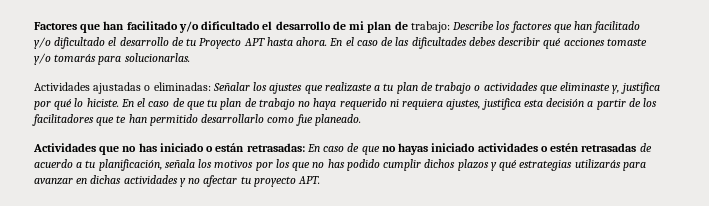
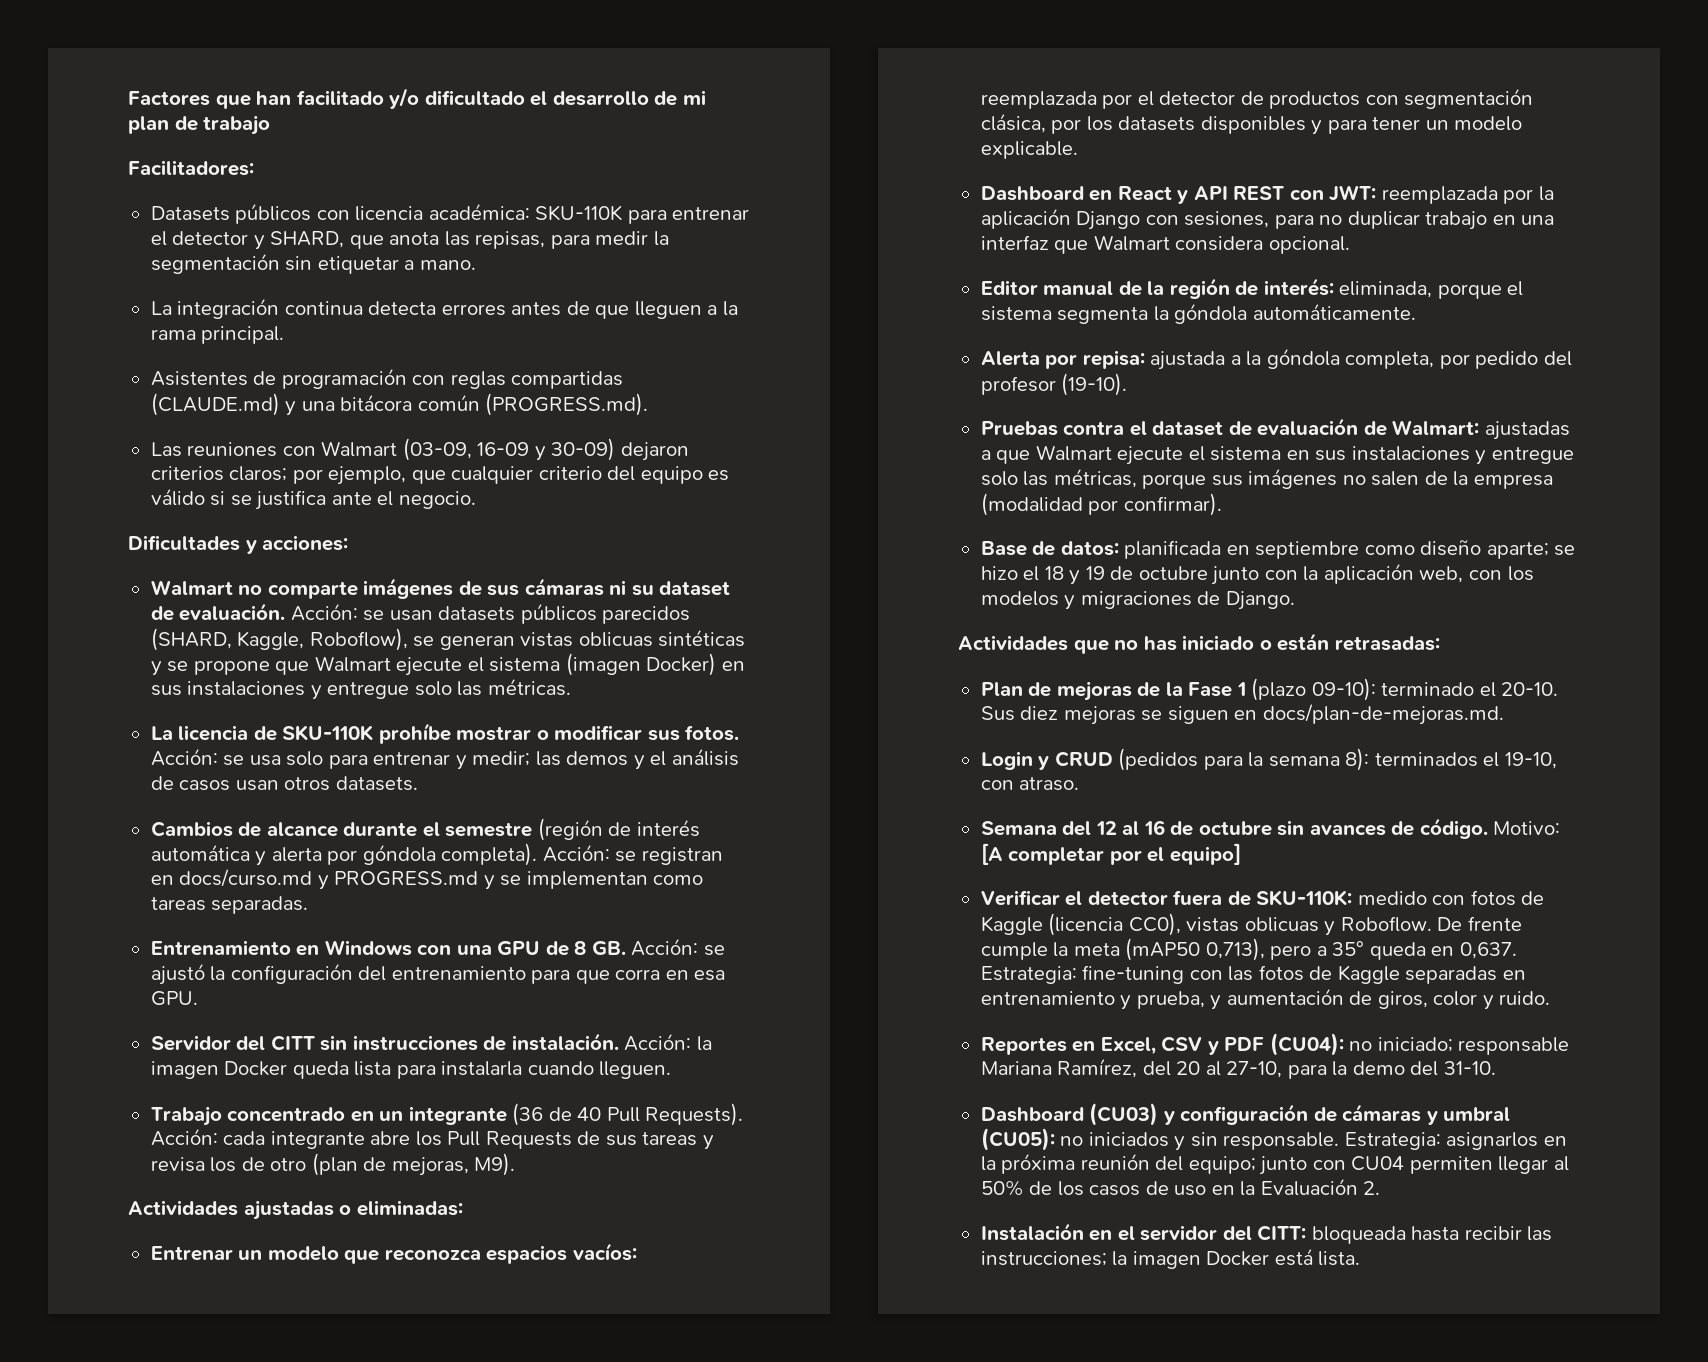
- Factores que han facilitado y/o dificultado el desarrollo de mi plan de trabajo: Describe los factores que han facilitado y/o dificultado el desarrollo de tu Proyecto APT hasta ahora. En el caso de las dificultades debes describir qué acciones tomaste y/o tomarás para solucionarlas.
- Actividades ajustadas o eliminadas: Señalar los ajustes que realizaste a tu plan de trabajo o actividades que eliminaste y, justifica por qué lo hiciste. En el caso de que tu plan de trabajo no haya requerido ni requiera ajustes, justifica esta decisión a partir de los facilitadores que te han permitido desarrollarlo como fue planeado.
+ Factores que han facilitado y/o dificultado el desarrollo de mi plan de trabajo
+ Facilitadores:
+ Datasets públicos con licencia académica: SKU-110K para entrenar el detector y SHARD, que anota las repisas, para medir la segmentación sin etiquetar a mano.
+ La integración continua detecta errores antes de que lleguen a la rama principal.
+ Asistentes de programación con reglas compartidas (CLAUDE.md) y una bitácora común (PROGRESS.md).
+ Las reuniones con Walmart (03-09, 16-09 y 30-09) dejaron criterios claros; por ejemplo, que cualquier criterio del equipo es válido si se justifica ante el negocio.
+ Dificultades y acciones:
+ Walmart no comparte imágenes de sus cámaras ni su dataset de evaluación. Acción: se usan datasets públicos parecidos (SHARD, Kaggle, Roboflow), se generan vistas oblicuas sintéticas y se propone que Walmart ejecute el sistema (imagen Docker) en sus instalaciones y entregue solo las métricas.
+ La licencia de SKU-110K prohíbe mostrar o modificar sus fotos. Acción: se usa solo para entrenar y medir; las demos y el análisis de casos usan otros datasets.
+ Cambios de alcance durante el semestre (región de interés automática y alerta por góndola completa). Acción: se registran en docs/curso.md y PROGRESS.md y se implementan como tareas separadas.
+ Entrenamiento en Windows con una GPU de 8 GB. Acción: se ajustó la configuración del entrenamiento para que corra en esa GPU.
+ Servidor del CITT sin instrucciones de instalación. Acción: la imagen Docker queda lista para instalarla cuando lleguen.
+ Trabajo concentrado en un integrante (36 de 40 Pull Requests). Acción: cada integrante abre los Pull Requests de sus tareas y revisa los de otro (plan de mejoras, M9).
+ Actividades ajustadas o eliminadas:
+ Entrenar un modelo que reconozca espacios vacíos: reemplazada por el detector de productos con segmentación clásica, por los datasets disponibles y para tener un modelo explicable.
+ Dashboard en React y API REST con JWT: reemplazada por la aplicación Django con sesiones, para no duplicar trabajo en una interfaz que Walmart considera opcional.
+ Editor manual de la región de interés: eliminada, porque el sistema segmenta la góndola automáticamente.
+ Alerta por repisa: ajustada a la góndola completa, por pedido del profesor (19-10).
+ Pruebas contra el dataset de evaluación de Walmart: ajustadas a que Walmart ejecute el sistema en sus instalaciones y entregue solo las métricas, porque sus imágenes no salen de la empresa (modalidad por confirmar).
+ Base de datos: planificada en septiembre como diseño aparte; se hizo el 18 y 19 de octubre junto con la aplicación web, con los modelos y migraciones de Django.
- Actividades que no has iniciado o están retrasadas: En caso de que no hayas iniciado actividades o estén retrasadas de acuerdo a tu planificación, señala los motivos por los que no has podido cumplir dichos plazos y qué estrategias utilizarás para avanzar en dichas actividades y no afectar tu proyecto APT.
+ Actividades que no has iniciado o están retrasadas:
+ Plan de mejoras de la Fase 1 (plazo 09-10): terminado el 20-10. Sus diez mejoras se siguen en docs/plan-de-mejoras.md.
+ Login y CRUD (pedidos para la semana 8): terminados el 19-10, con atraso.
+ Semana del 12 al 16 de octubre sin avances de código. Motivo: [A completar por el equipo]
+ Verificar el detector fuera de SKU-110K: medido con fotos de Kaggle (licencia CC0), vistas oblicuas y Roboflow. De frente cumple la meta (mAP50 0,713), pero a 35° queda en 0,637. Estrategia: fine-tuning con las fotos de Kaggle separadas en entrenamiento y prueba, y aumentación de giros, color y ruido.
+ Reportes en Excel, CSV y PDF (CU04): no iniciado; responsable Mariana Ramírez, del 20 al 27-10, para la demo del 31-10.
+ Dashboard (CU03) y configuración de cámaras y umbral (CU05): no iniciados y sin responsable. Estrategia: asignarlos en la próxima reunión del equipo; junto con CU04 permiten llegar al 50% de los casos de uso en la Evaluación 2.
+ Instalación en el servidor del CITT: bloqueada hasta recibir las instrucciones; la imagen Docker está lista.

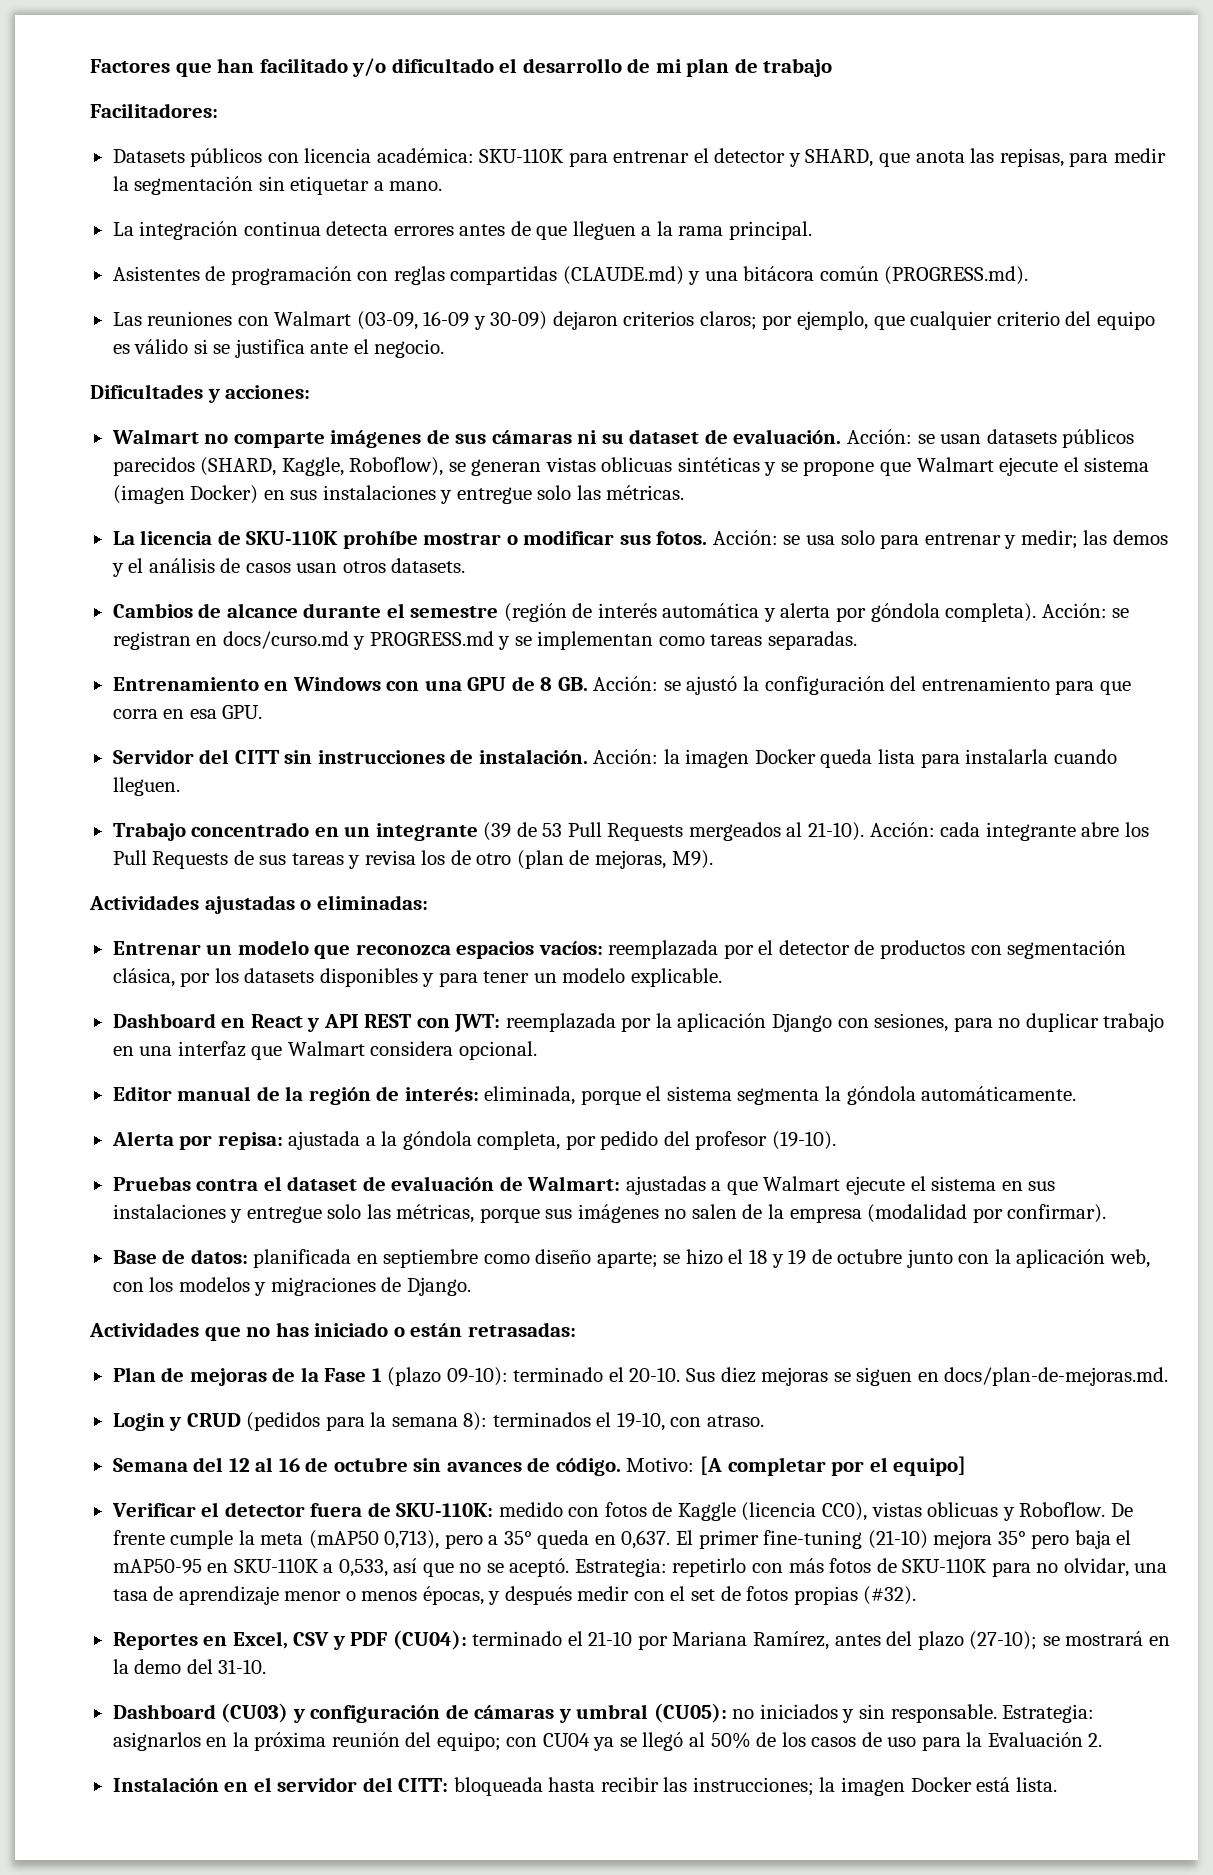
- Trabajo concentrado en un integrante (36 de 40 Pull Requests).
+ Trabajo concentrado en un integrante (39 de 53 Pull Requests mergeados al 21-10).
- Estrategia: fine-tuning con las fotos de Kaggle separadas en entrenamiento y prueba, y aumentación de giros, color y ruido.
+ El primer fine-tuning (21-10) mejora 35° pero baja el mAP50-95 en SKU-110K a 0,533, así que no se aceptó. Estrategia: repetirlo con más fotos de SKU-110K para no olvidar, una tasa de aprendizaje menor o menos épocas, y después medir con el set de fotos propias (#32).
- Reportes en Excel, CSV y PDF (CU04): no iniciado; responsable Mariana Ramírez, del 20 al 27-10, para la demo del 31-10.
+ Reportes en Excel, CSV y PDF (CU04): terminado el 21-10 por Mariana Ramírez, antes del plazo (27-10); se mostrará en la demo del 31-10.
- Estrategia: asignarlos en la próxima reunión del equipo; junto con CU04 permiten llegar al 50% de los casos de uso en la Evaluación 2.
+ Estrategia: asignarlos en la próxima reunión del equipo; con CU04 ya se llegó al 50% de los casos de uso para la Evaluación 2.

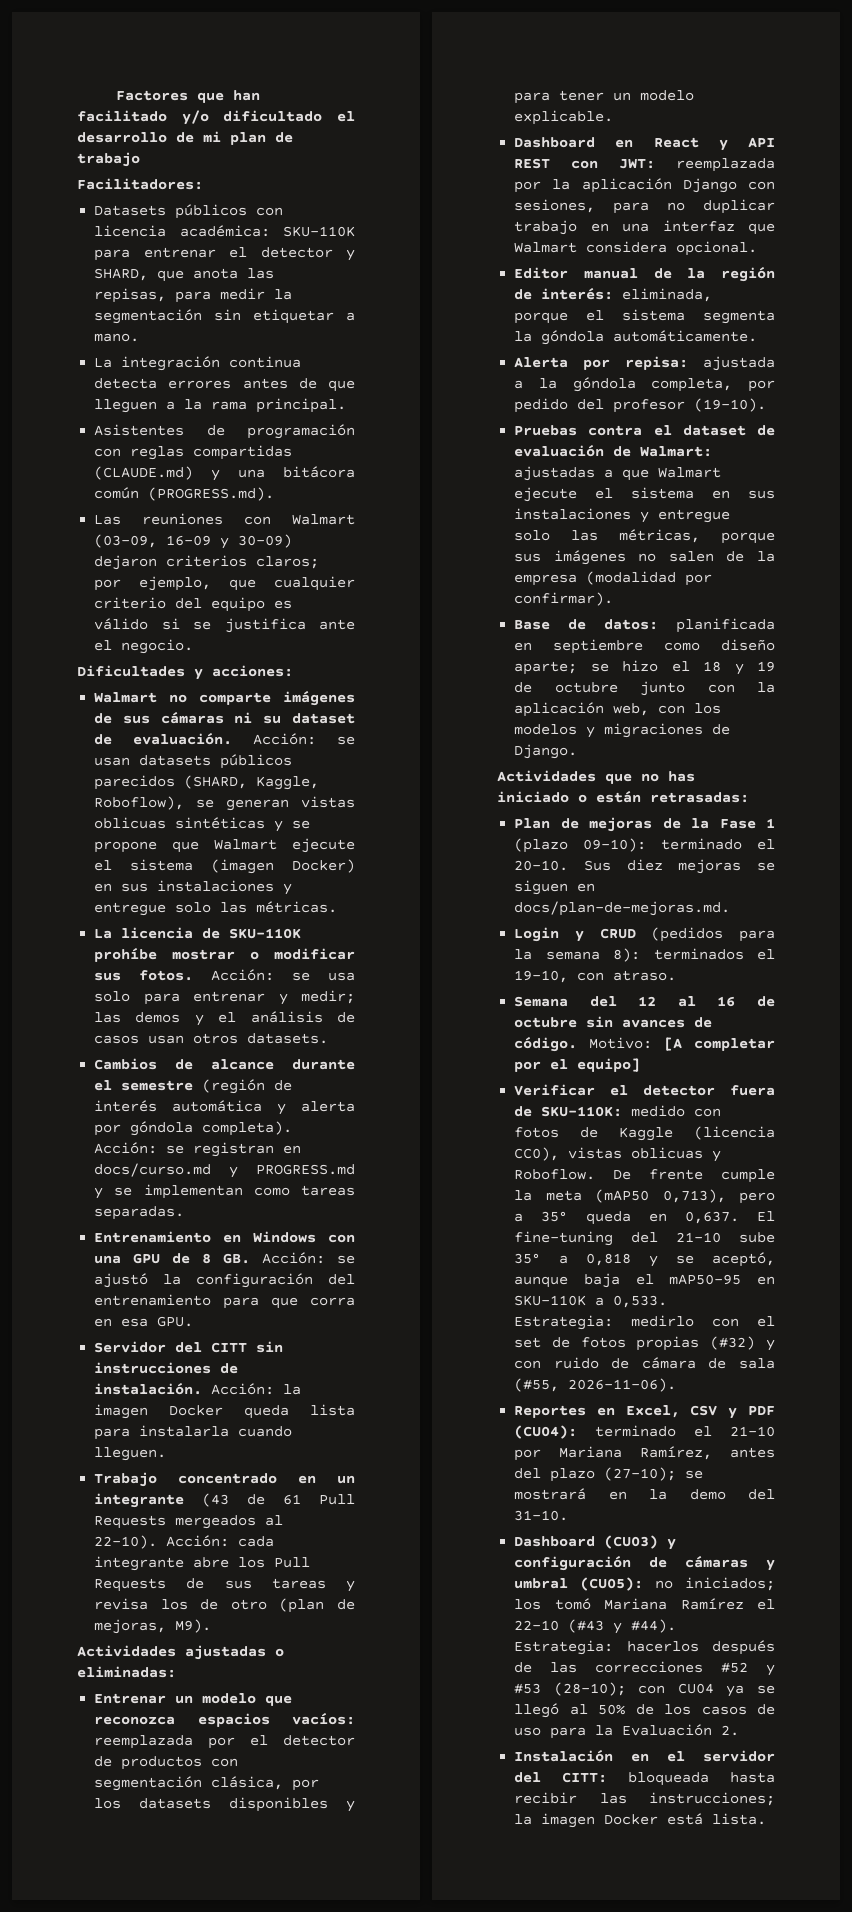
- Trabajo concentrado en un integrante (39 de 53 Pull Requests mergeados al 21-10).
+ Trabajo concentrado en un integrante (43 de 61 Pull Requests mergeados al 22-10).
- El primer fine-tuning (21-10) mejora 35° pero baja el mAP50-95 en SKU-110K a 0,533, así que no se aceptó. Estrategia: repetirlo con más fotos de SKU-110K para no olvidar, una tasa de aprendizaje menor o menos épocas, y después medir con el set de fotos propias (#32).
+ El fine-tuning del 21-10 sube 35° a 0,818 y se aceptó, aunque baja el mAP50-95 en SKU-110K a 0,533. Estrategia: medirlo con el set de fotos propias (#32) y con ruido de cámara de sala (#55, 2026-11-06).
- Dashboard (CU03) y configuración de cámaras y umbral (CU05): no iniciados y sin responsable. Estrategia: asignarlos en la próxima reunión del equipo; con CU04 ya se llegó al 50% de los casos de uso para la Evaluación 2.
+ Dashboard (CU03) y configuración de cámaras y umbral (CU05): no iniciados; los tomó Mariana Ramírez el 22-10 (#43 y #44). Estrategia: hacerlos después de las correcciones #52 y #53 (28-10); con CU04 ya se llegó al 50% de los casos de uso para la Evaluación 2.

